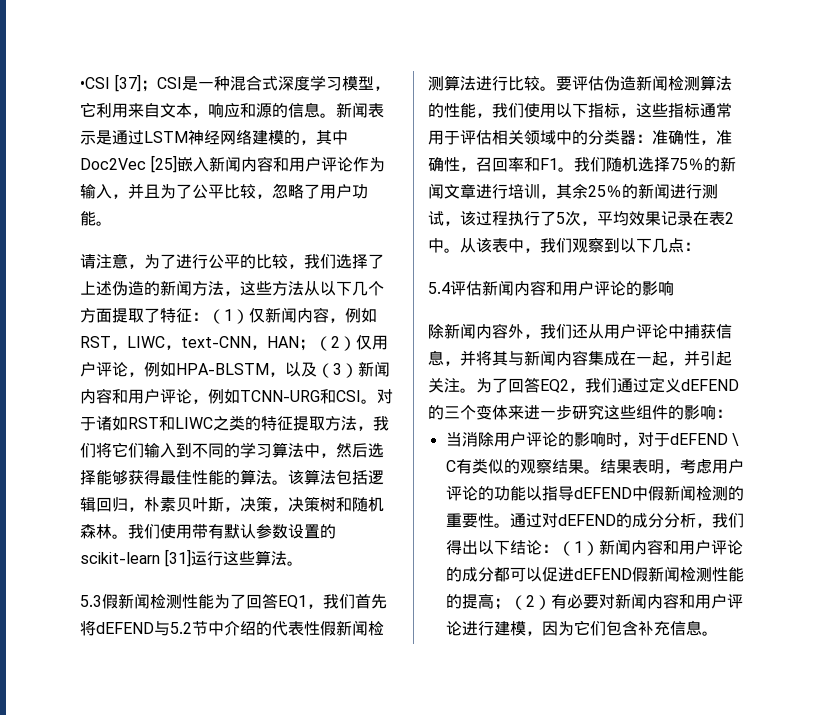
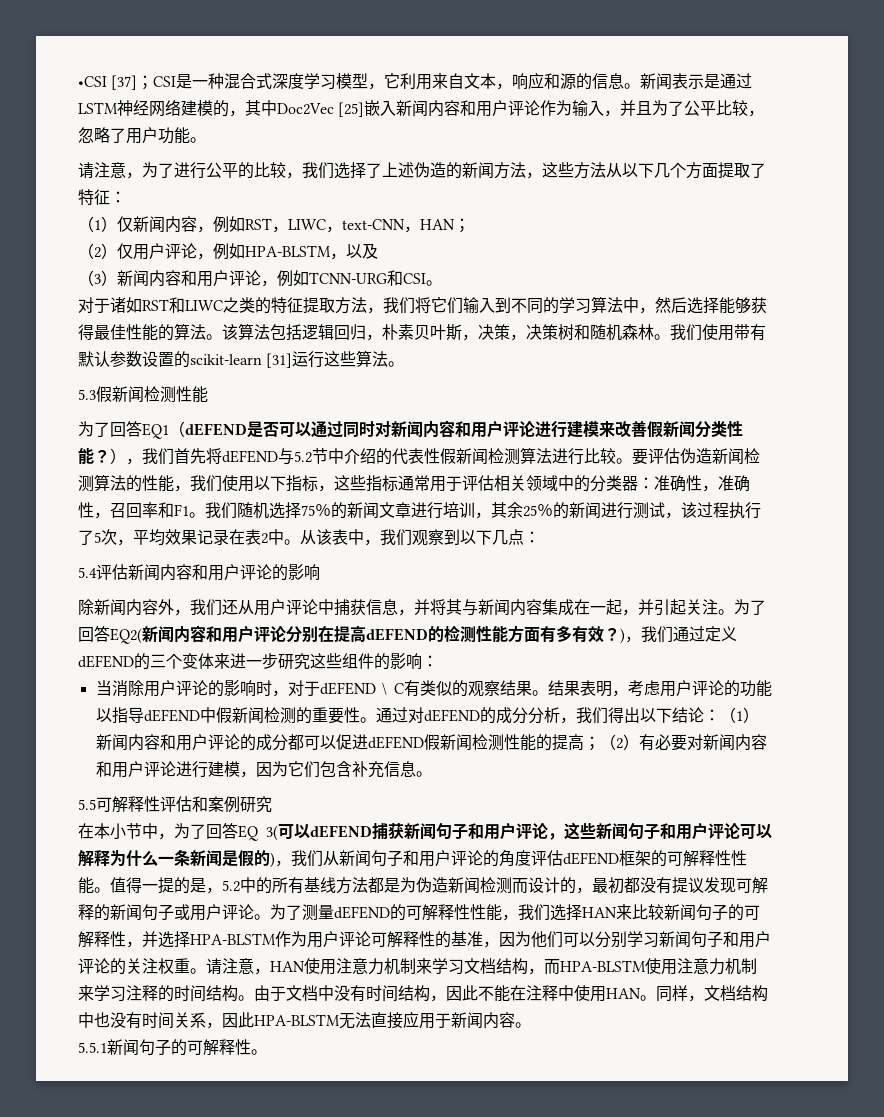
- 请注意，为了进行公平的比较，我们选择了上述伪造的新闻方法，这些方法从以下几个方面提取了特征：（1）仅新闻内容，例如RST，LIWC，text-CNN，HAN；（2）仅用户评论，例如HPA-BLSTM，以及（3）新闻内容和用户评论，例如TCNN-URG和CSI。对于诸如RST和LIWC之类的特征提取方法，我们将它们输入到不同的学习算法中，然后选择能够获得最佳性能的算法。
+ 请注意，为了进行公平的比较，我们选择了上述伪造的新闻方法，这些方法从以下几个方面提取了特征：
+ （1）仅新闻内容，例如RST，LIWC，text-CNN，HAN；
+ （2）仅用户评论，例如HPA-BLSTM，以及
+ （3）新闻内容和用户评论，例如TCNN-URG和CSI。
+ 对于诸如RST和LIWC之类的特征提取方法，我们将它们输入到不同的学习算法中，然后选择能够获得最佳性能的算法。
- 5.3假新闻检测性能为了回答EQ1，我们首先将dEFEND与5.2节中介绍的代表性假新闻检测算法进行比较。
+ 5.3假新闻检测性能
+ 为了回答EQ1（dEFEND是否可以通过同时对新闻内容和用户评论进行建模来改善假新闻分类性能？），我们首先将dEFEND与5.2节中介绍的代表性假新闻检测算法进行比较。
- 为了回答EQ2，我们通过定义dEFEND的三个变体来进一步研究这些组件的影响：
+ 为了回答EQ2(新闻内容和用户评论分别在提高dEFEND的检测性能方面有多有效？)，我们通过定义dEFEND的三个变体来进一步研究这些组件的影响：
+ 5.5可解释性评估和案例研究
+ 在本小节中，为了回答EQ 3(可以dEFEND捕获新闻句子和用户评论，这些新闻句子和用户评论可以解释为什么一条新闻是假的)，我们从新闻句子和用户评论的角度评估dEFEND框架的可解释性性能。值得一提的是，5.2中的所有基线方法都是为伪造新闻检测而设计的，最初都没有提议发现可解释的新闻句子或用户评论。为了测量dEFEND的可解释性性能，我们选择HAN来比较新闻句子的可解释性，并选择HPA-BLSTM作为用户评论可解释性的基准，因为他们可以分别学习新闻句子和用户评论的关注权重。请注意，HAN使用注意力机制来学习文档结构，而HPA-BLSTM使用注意力机制来学习注释的时间结构。由于文档中没有时间结构，因此不能在注释中使用HAN。同样，文档结构中也没有时间关系，因此HPA-BLSTM无法直接应用于新闻内容。
+ 5.5.1新闻句子的可解释性。

